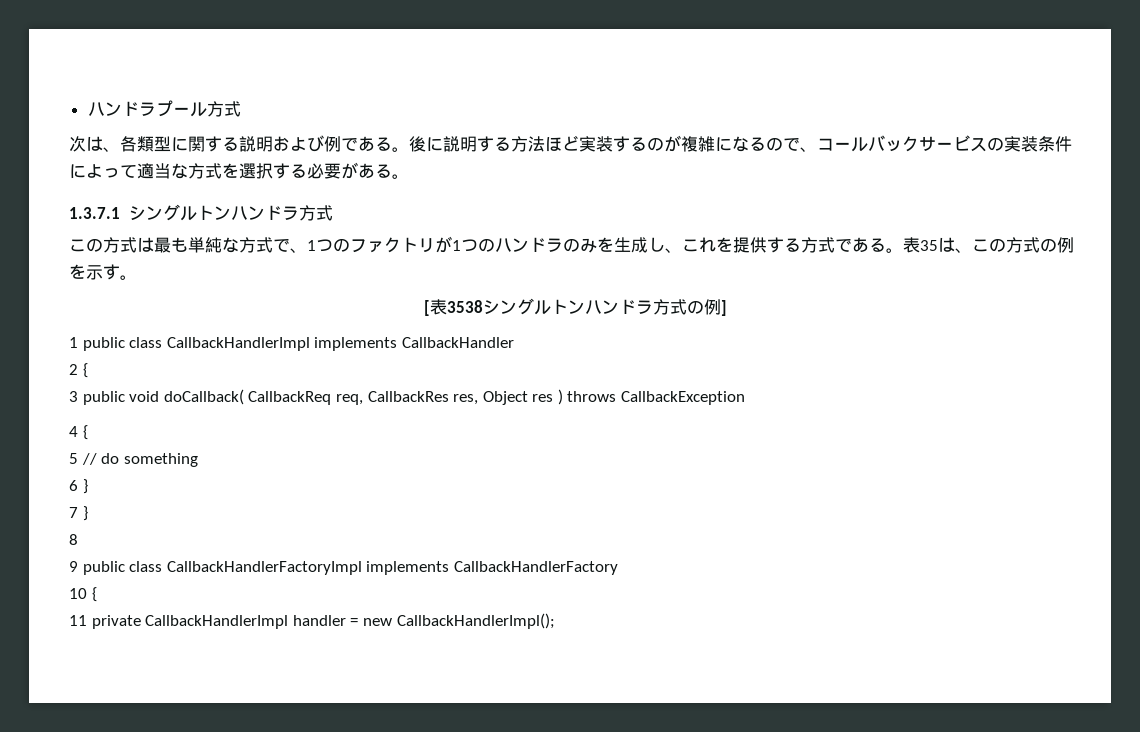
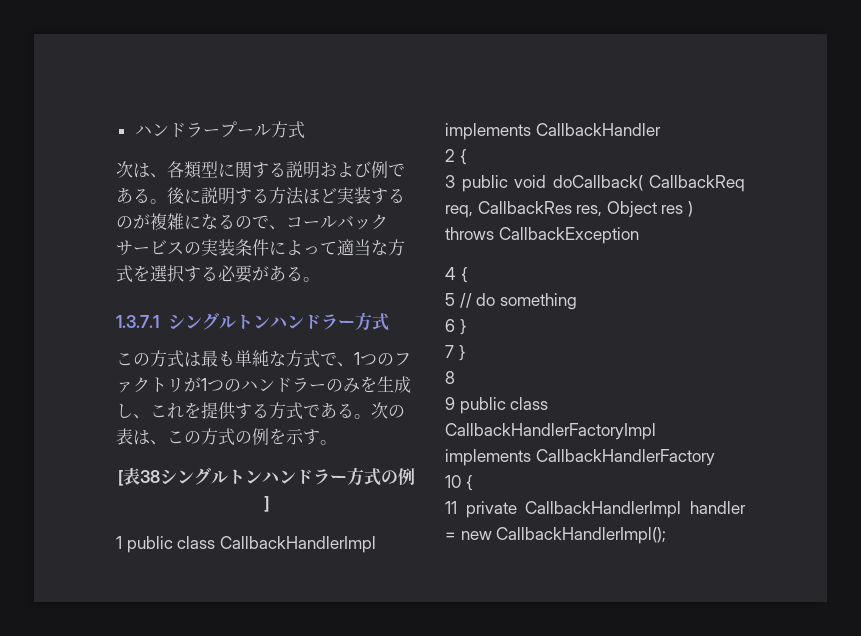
- ハンドラプール方式
+ ハンドラープール方式
- 1.3.7.1シングルトンハンドラ方式
+ 1.3.7.1シングルトンハンドラー方式
- この方式は最も単純な方式で、1つのファクトリが1つのハンドラのみを生成し、これを提供する方式である。
+ この方式は最も単純な方式で、1つのファクトリが1つのハンドラーのみを生成し、これを提供する方式である。
- 表35は、この方式の例を示す。
+ 次の表は、この方式の例を示す。
- [表3538シングルトンハンドラ方式の例]
+ [表38シングルトンハンドラー方式の例]

